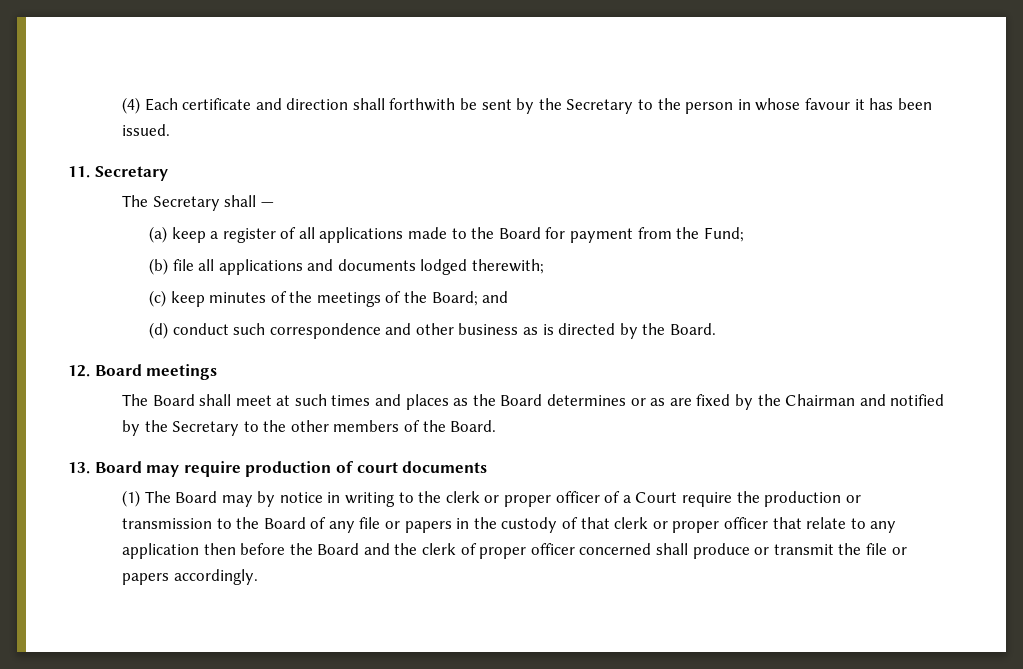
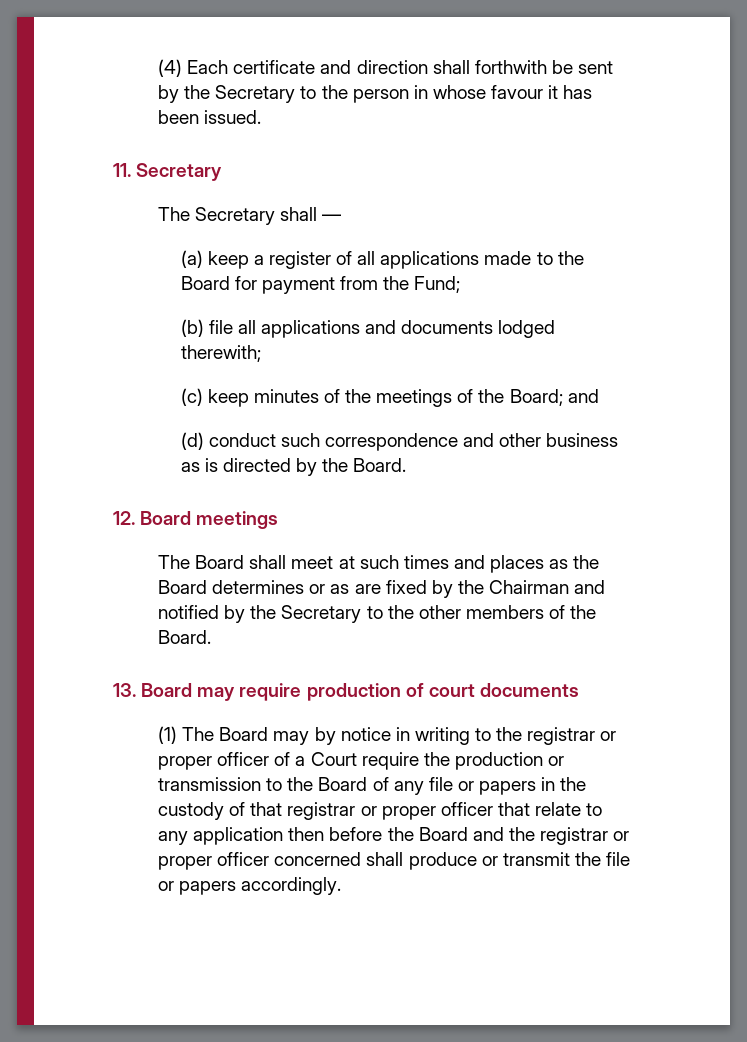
- (1) The Board may by notice in writing to the clerk or proper officer of a Court require the production or transmission to the Board of any file or papers in the custody of that clerk or proper officer that relate to any application then before the Board and the clerk of proper officer concerned shall produce or transmit the file or papers accordingly.
+ (1) The Board may by notice in writing to the registrar or proper officer of a Court require the production or transmission to the Board of any file or papers in the custody of that registrar or proper officer that relate to any application then before the Board and the registrar or proper officer concerned shall produce or transmit the file or papers accordingly.

